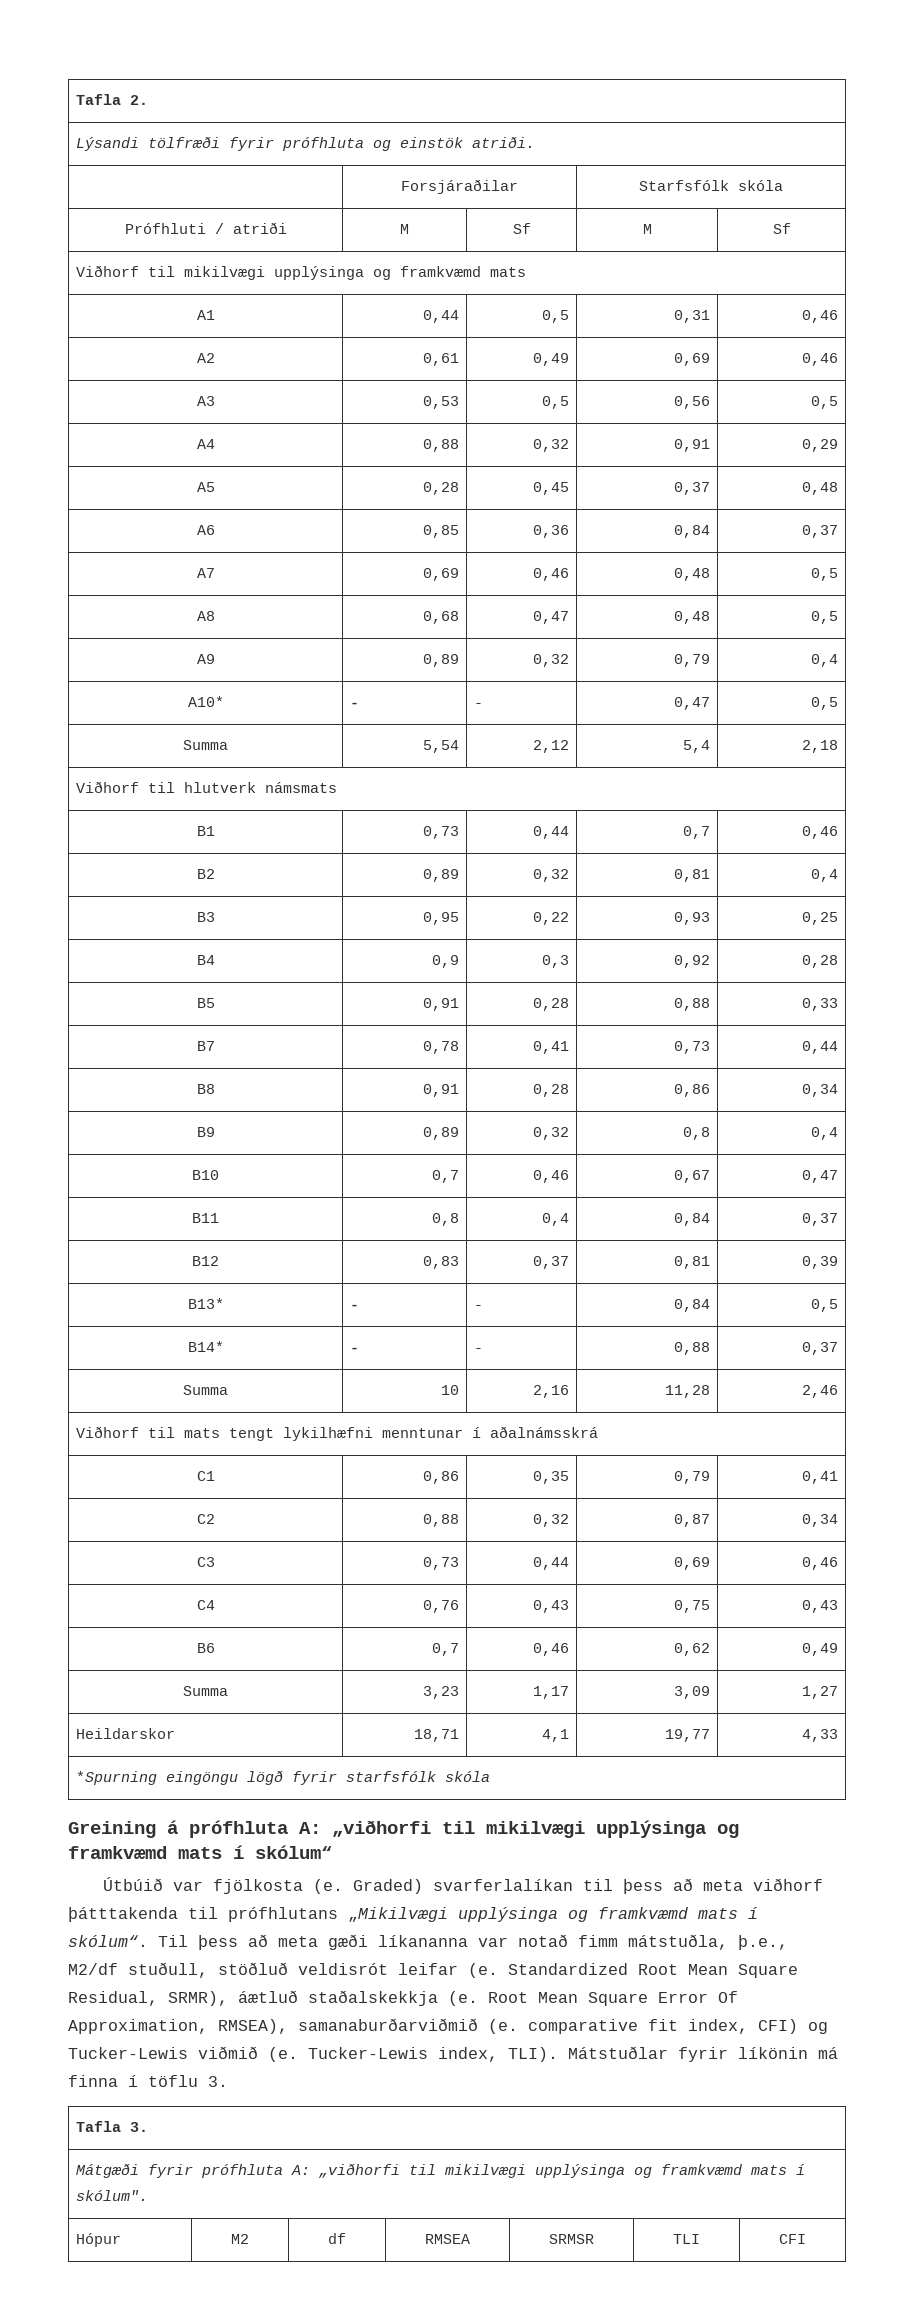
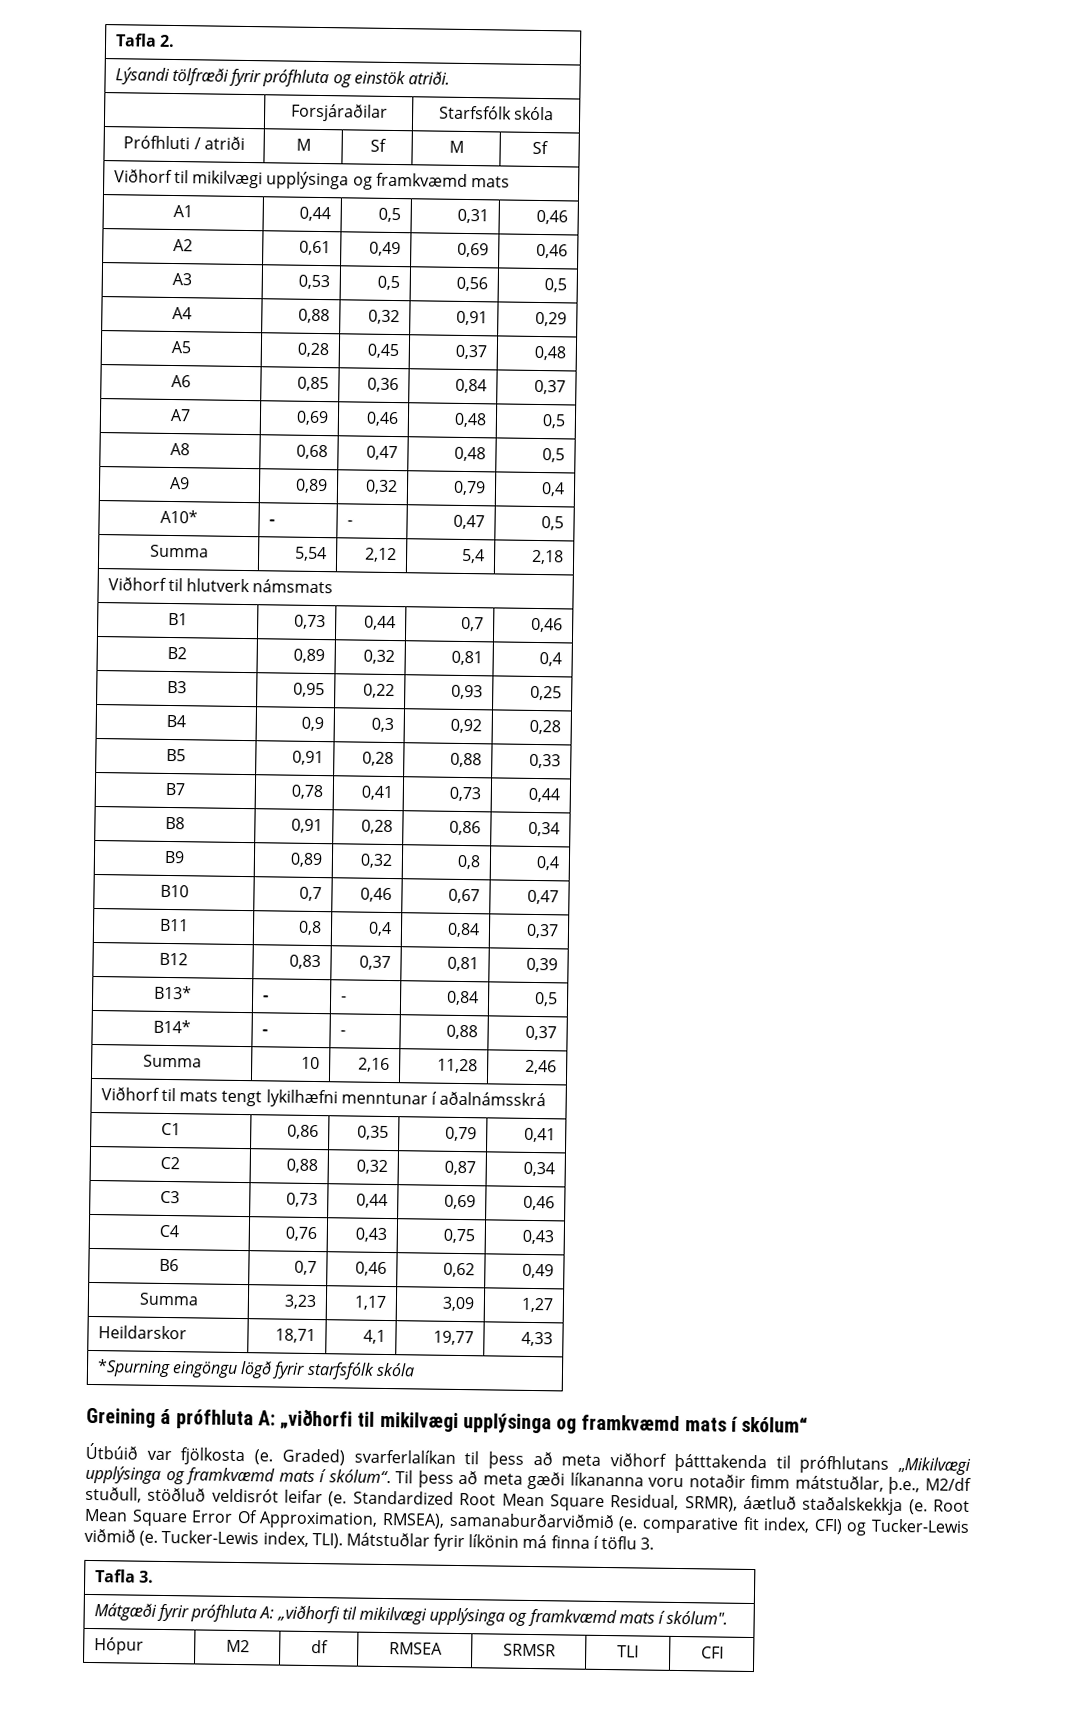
- Til þess að meta gæði líkananna var notað fimm mátstuðla, þ.e., M2/df stuðull, stöðluð veldisrót leifar (e.
+ Til þess að meta gæði líkananna voru notaðir fimm mátstuðlar, þ.e., M2/df stuðull, stöðluð veldisrót leifar (e.

